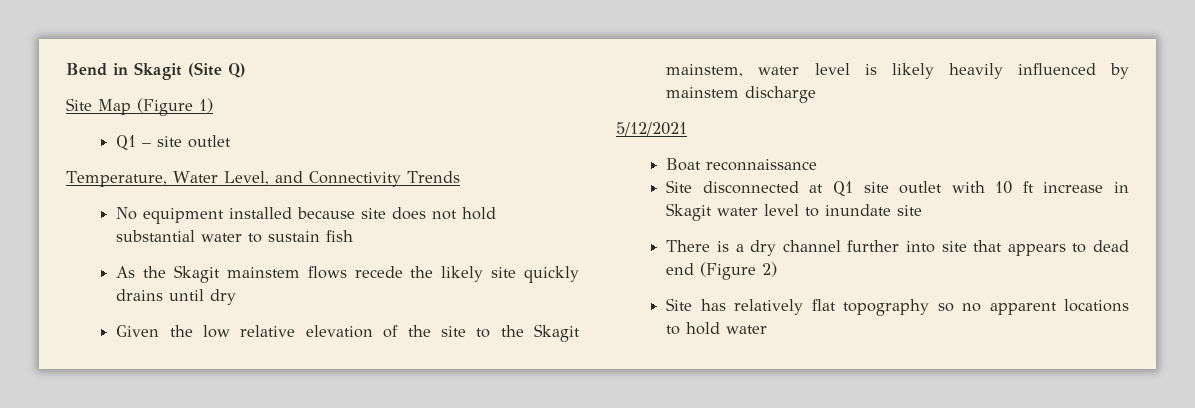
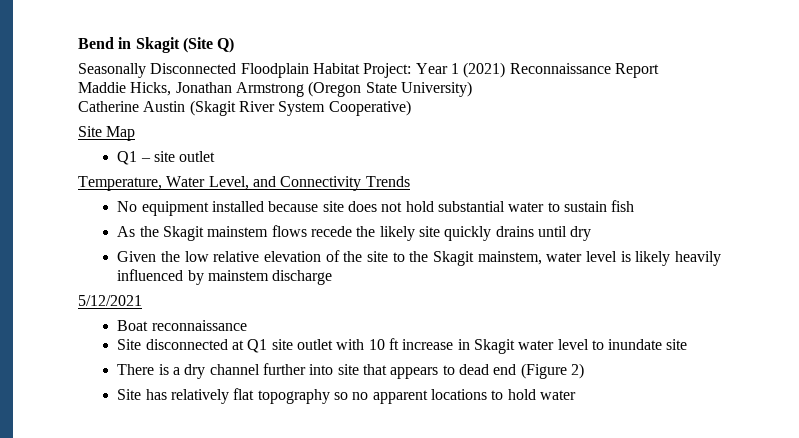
+ Seasonally Disconnected Floodplain Habitat Project: Year 1 (2021) Reconnaissance Report
+ Maddie Hicks, Jonathan Armstrong (Oregon State University)
+ Catherine Austin (Skagit River System Cooperative)
- Site Map (Figure 1)
+ Site Map

